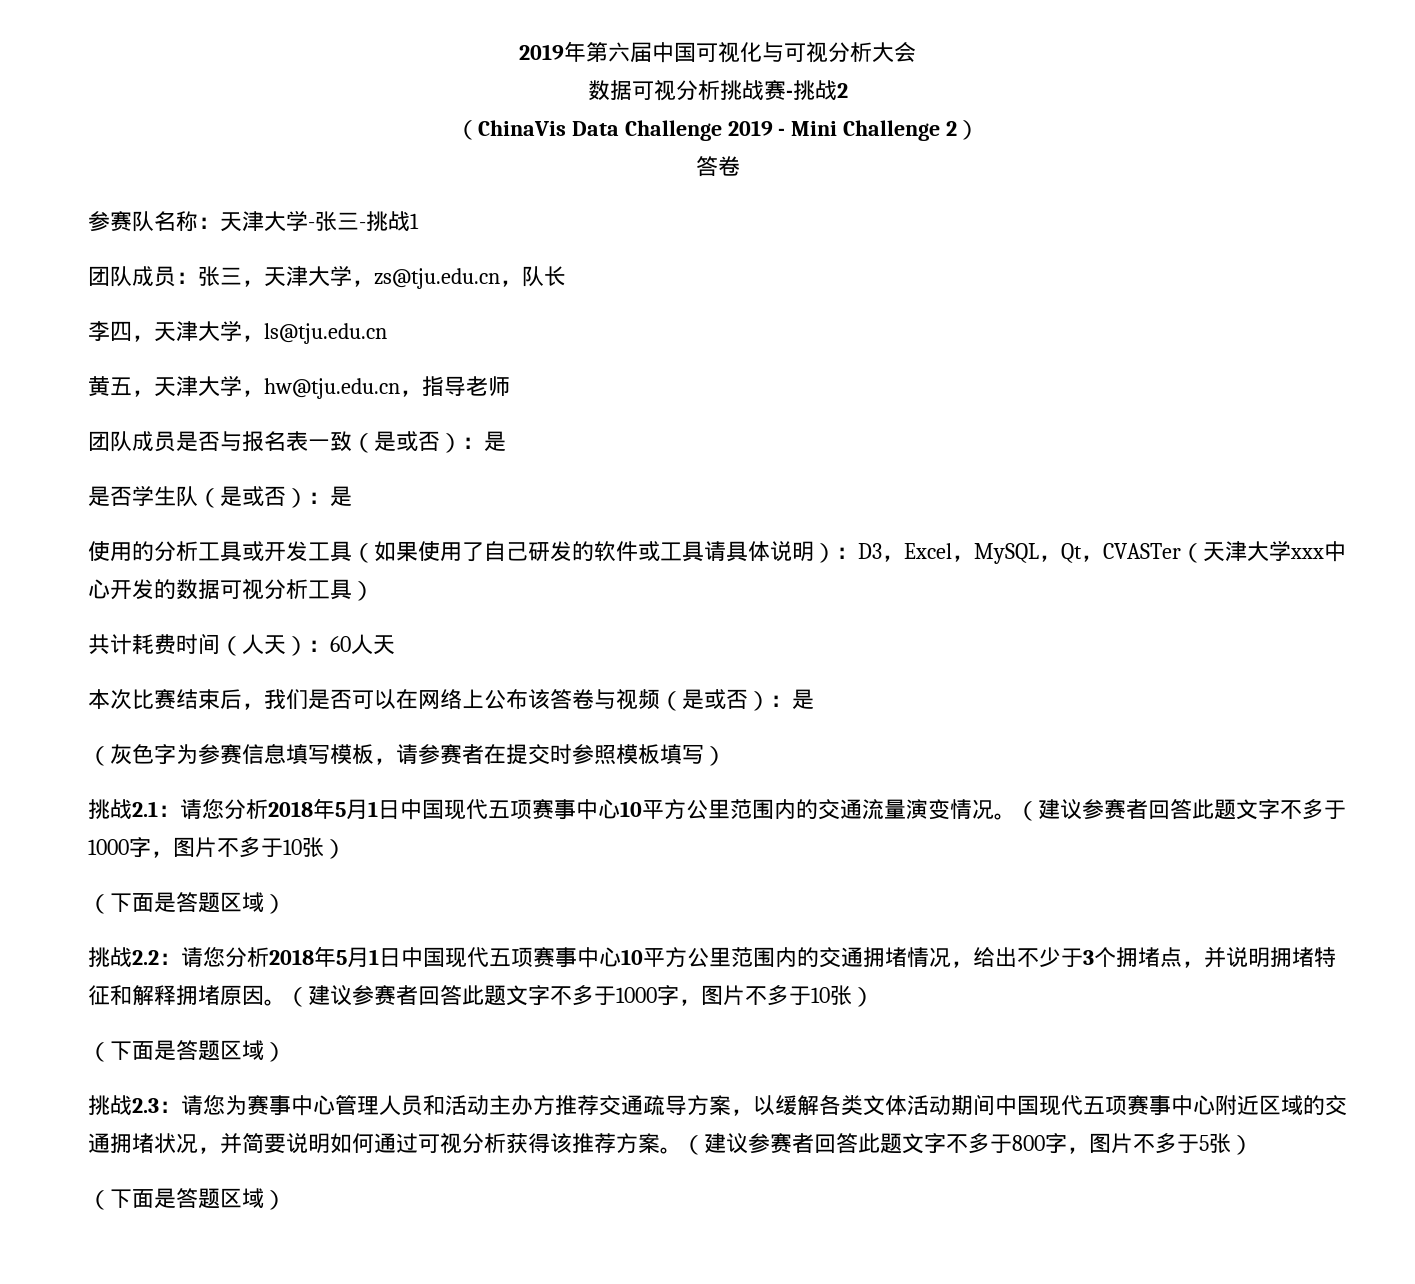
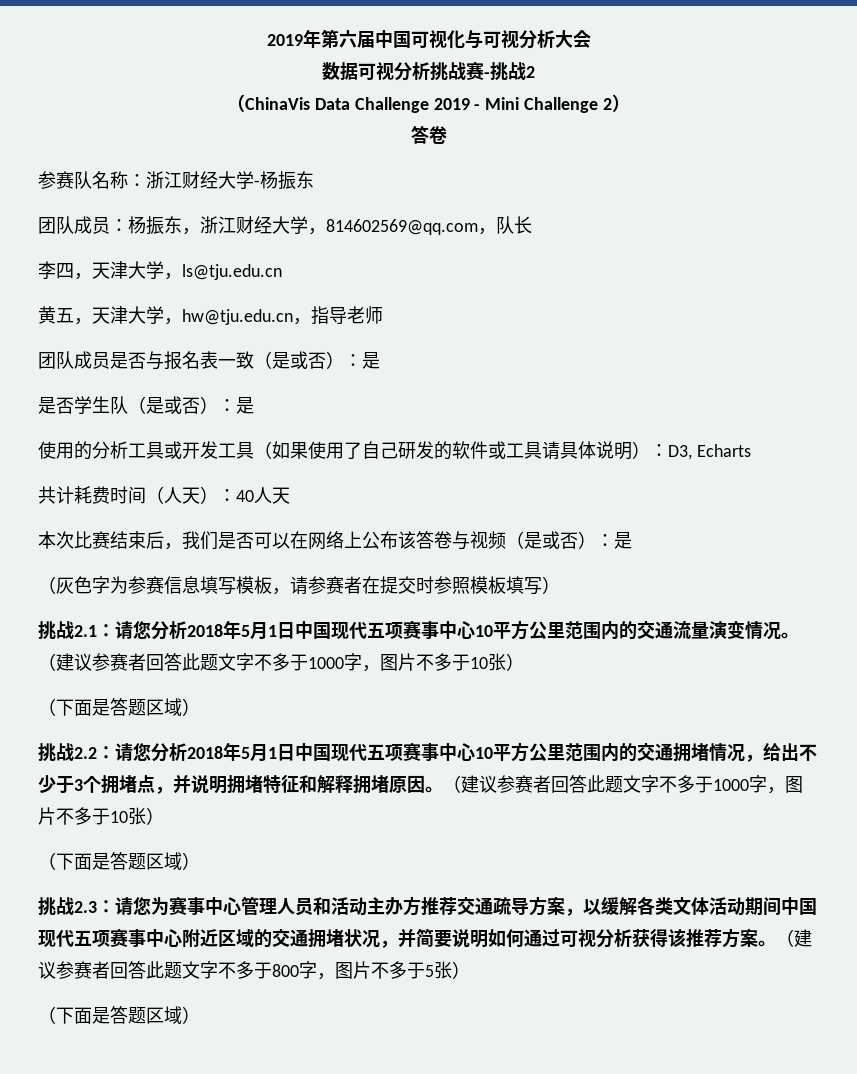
- 参赛队名称：天津大学-张三-挑战1
- 团队成员：张三，天津大学，zs@tju.edu.cn，队长
+ 参赛队名称：浙江财经大学-杨振东
+ 团队成员：杨振东，浙江财经大学，814602569@qq.com，队长
- 使用的分析工具或开发工具（如果使用了自己研发的软件或工具请具体说明）：D3，Excel，MySQL，Qt，CVASTer（天津大学xxx中心开发的数据可视分析工具）
+ 使用的分析工具或开发工具（如果使用了自己研发的软件或工具请具体说明）：D3, Echarts
- 共计耗费时间（人天）：60人天
+ 共计耗费时间（人天）：40人天

